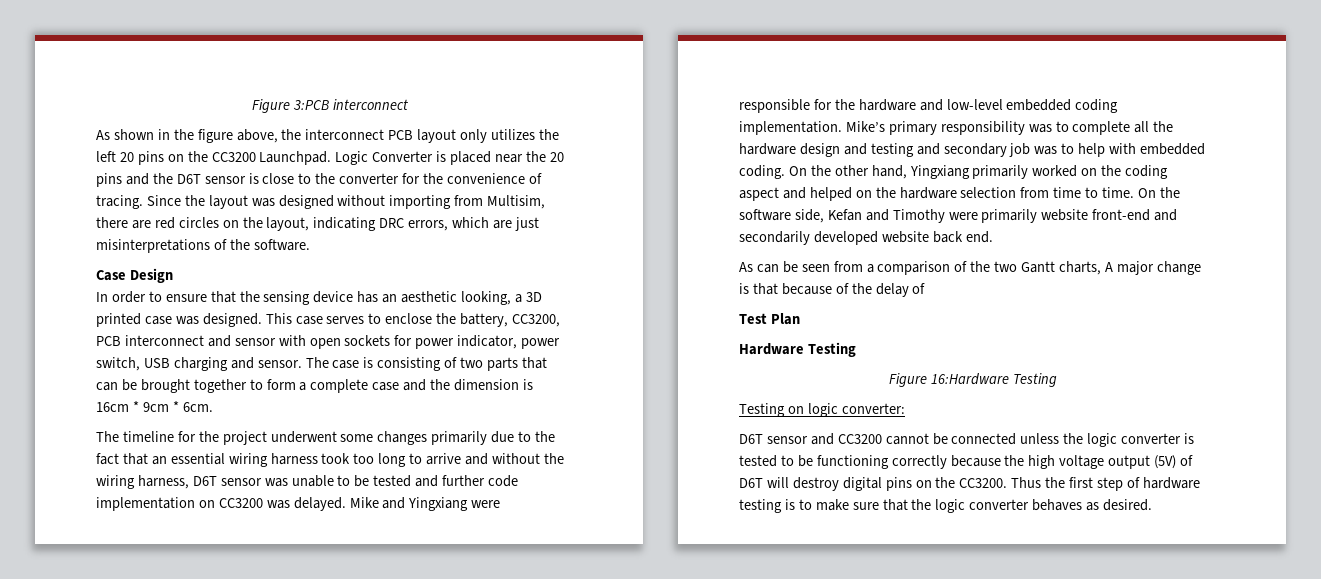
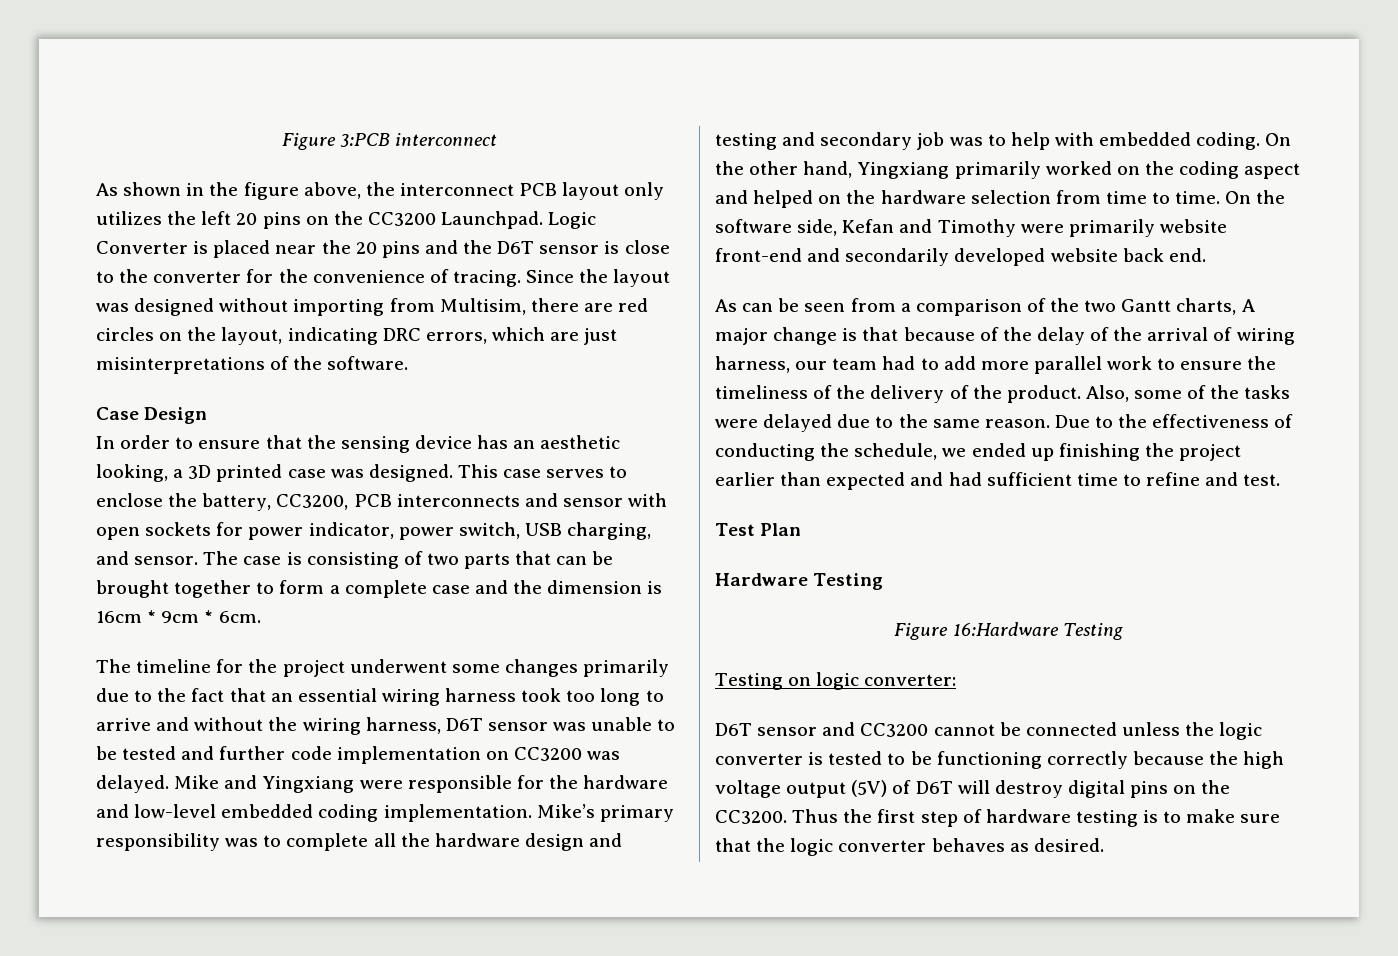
- This case serves to enclose the battery, CC3200, PCB interconnect and sensor with open sockets for power indicator, power switch, USB charging and sensor.
+ This case serves to enclose the battery, CC3200, PCB interconnects and sensor with open sockets for power indicator, power switch, USB charging, and sensor.
- As can be seen from a comparison of the two Gantt charts, A major change is that because of the delay of
+ As can be seen from a comparison of the two Gantt charts, A major change is that because of the delay of the arrival of wiring harness, our team had to add more parallel work to ensure the timeliness of the delivery of the product. Also, some of the tasks were delayed due to the same reason. Due to the effectiveness of conducting the schedule, we ended up finishing the project earlier than expected and had sufficient time to refine and test.

